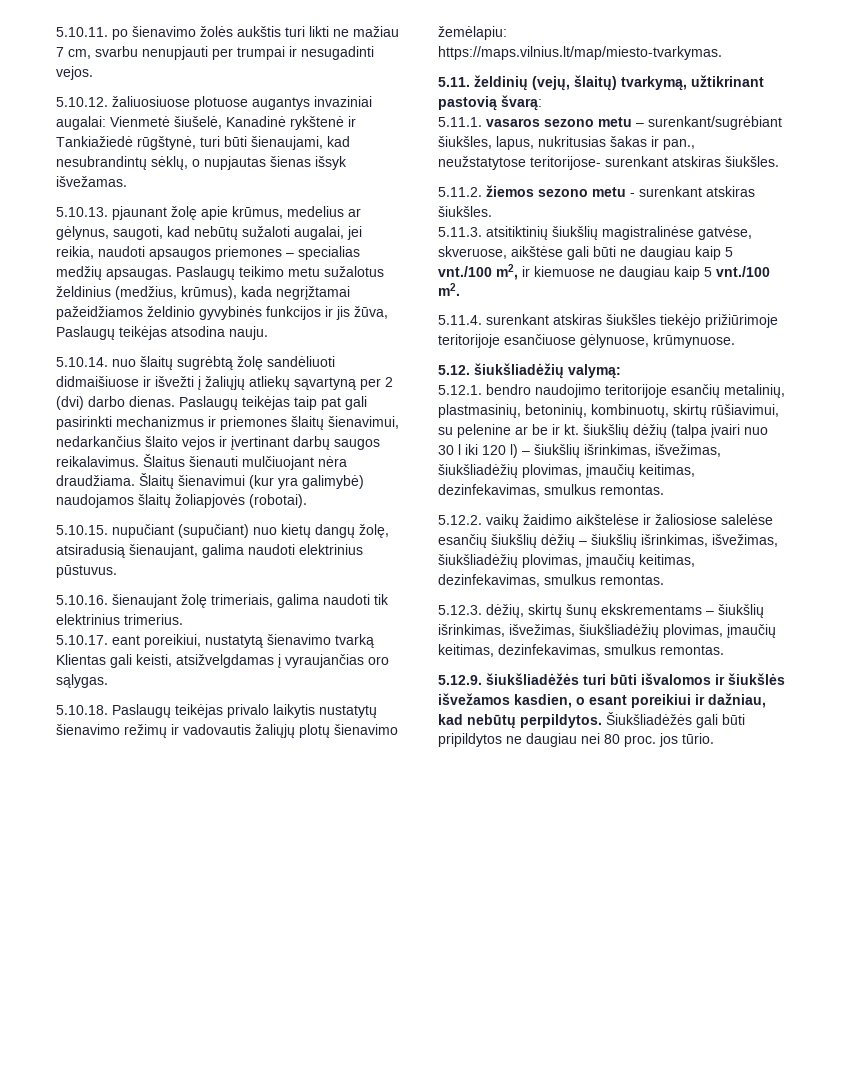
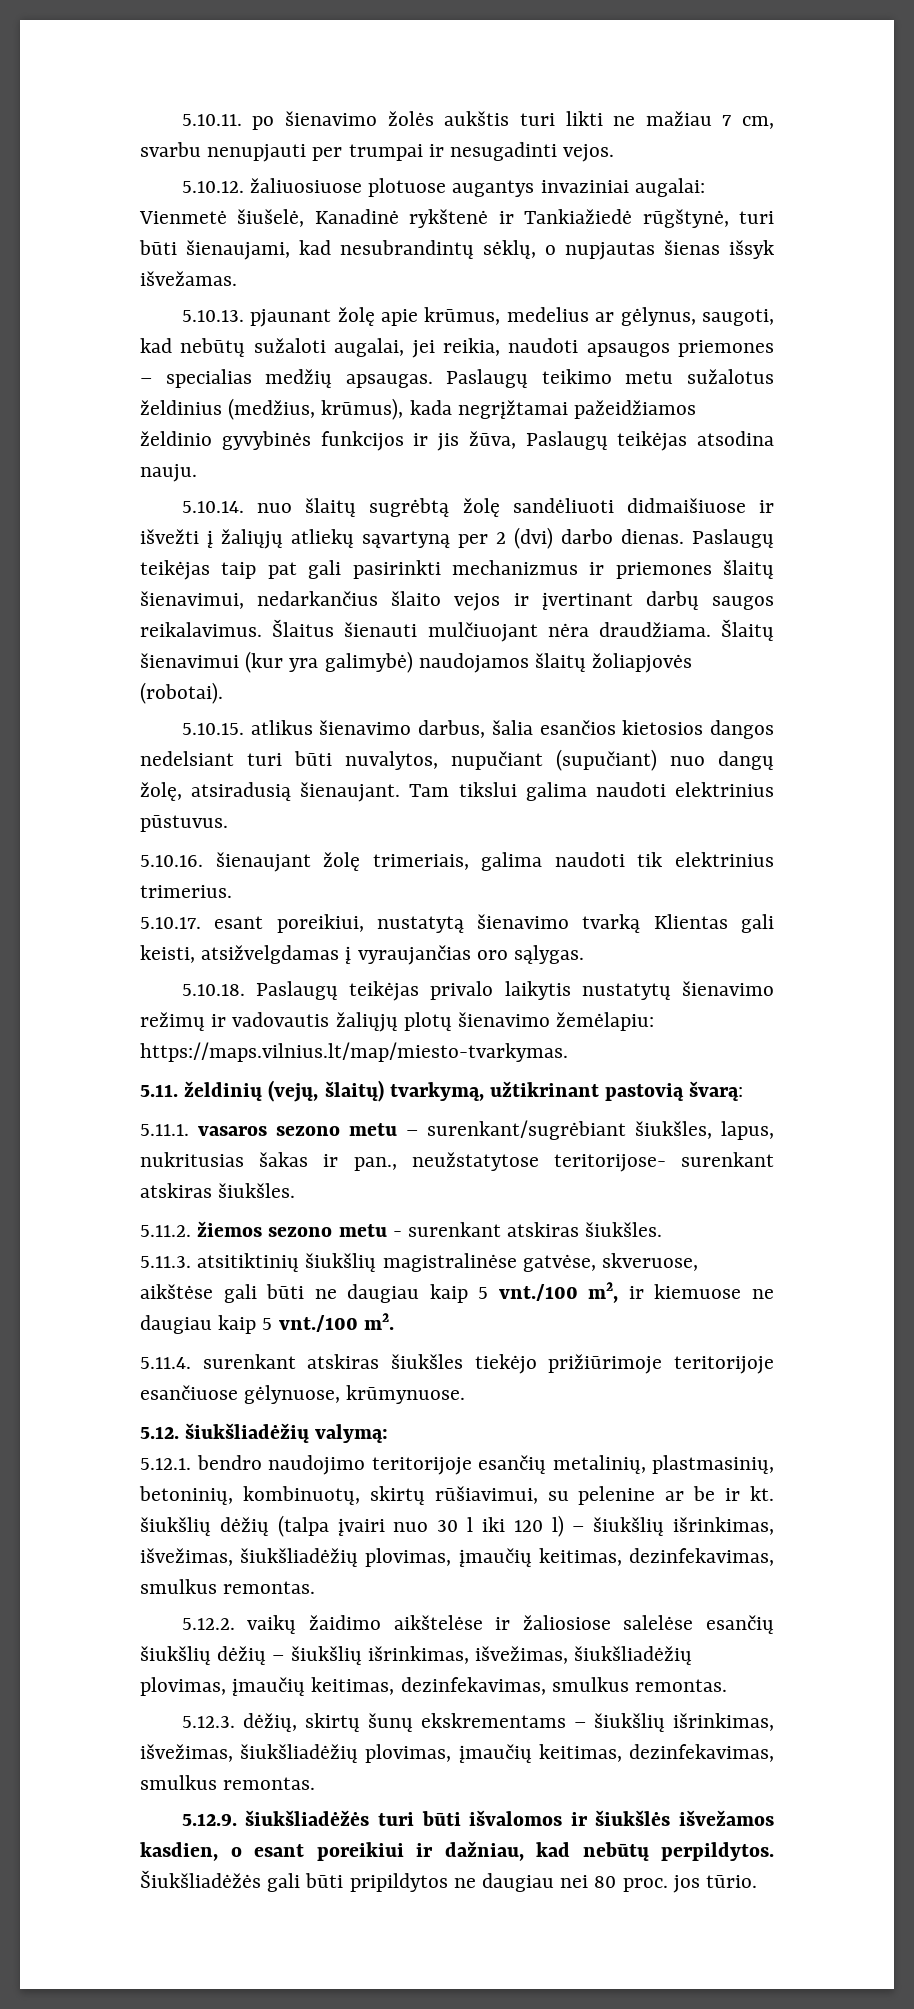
- 5.10.15. nupučiant (supučiant) nuo kietų dangų žolę, atsiradusią šienaujant, galima naudoti elektrinius pūstuvus.
+ 5.10.15. atlikus šienavimo darbus, šalia esančios kietosios dangos nedelsiant turi būti nuvalytos, nupučiant (supučiant) nuo dangų žolę, atsiradusią šienaujant. Tam tikslui galima naudoti elektrinius pūstuvus.
- 5.10.17. eant poreikiui, nustatytą šienavimo tvarką Klientas gali keisti, atsižvelgdamas į vyraujančias oro sąlygas.
+ 5.10.17. esant poreikiui, nustatytą šienavimo tvarką Klientas gali keisti, atsižvelgdamas į vyraujančias oro sąlygas.

